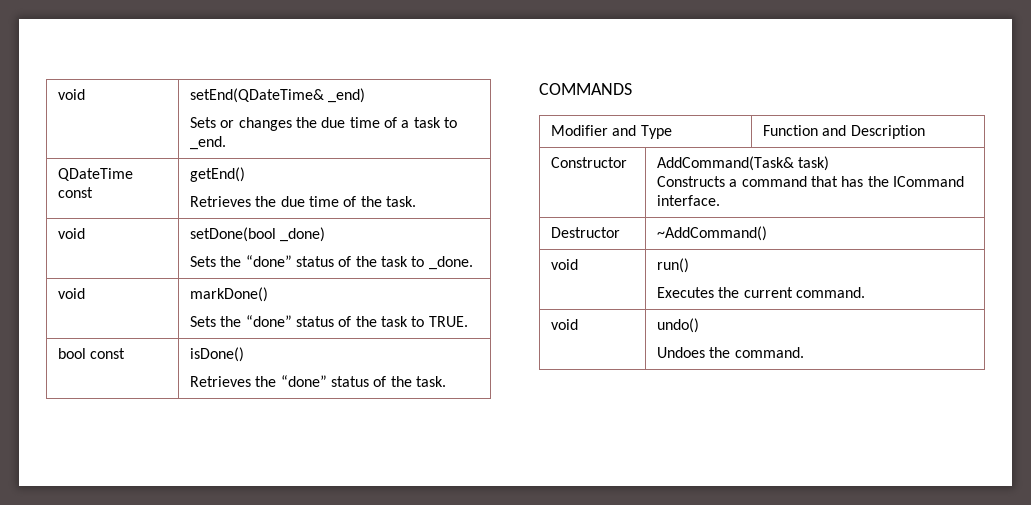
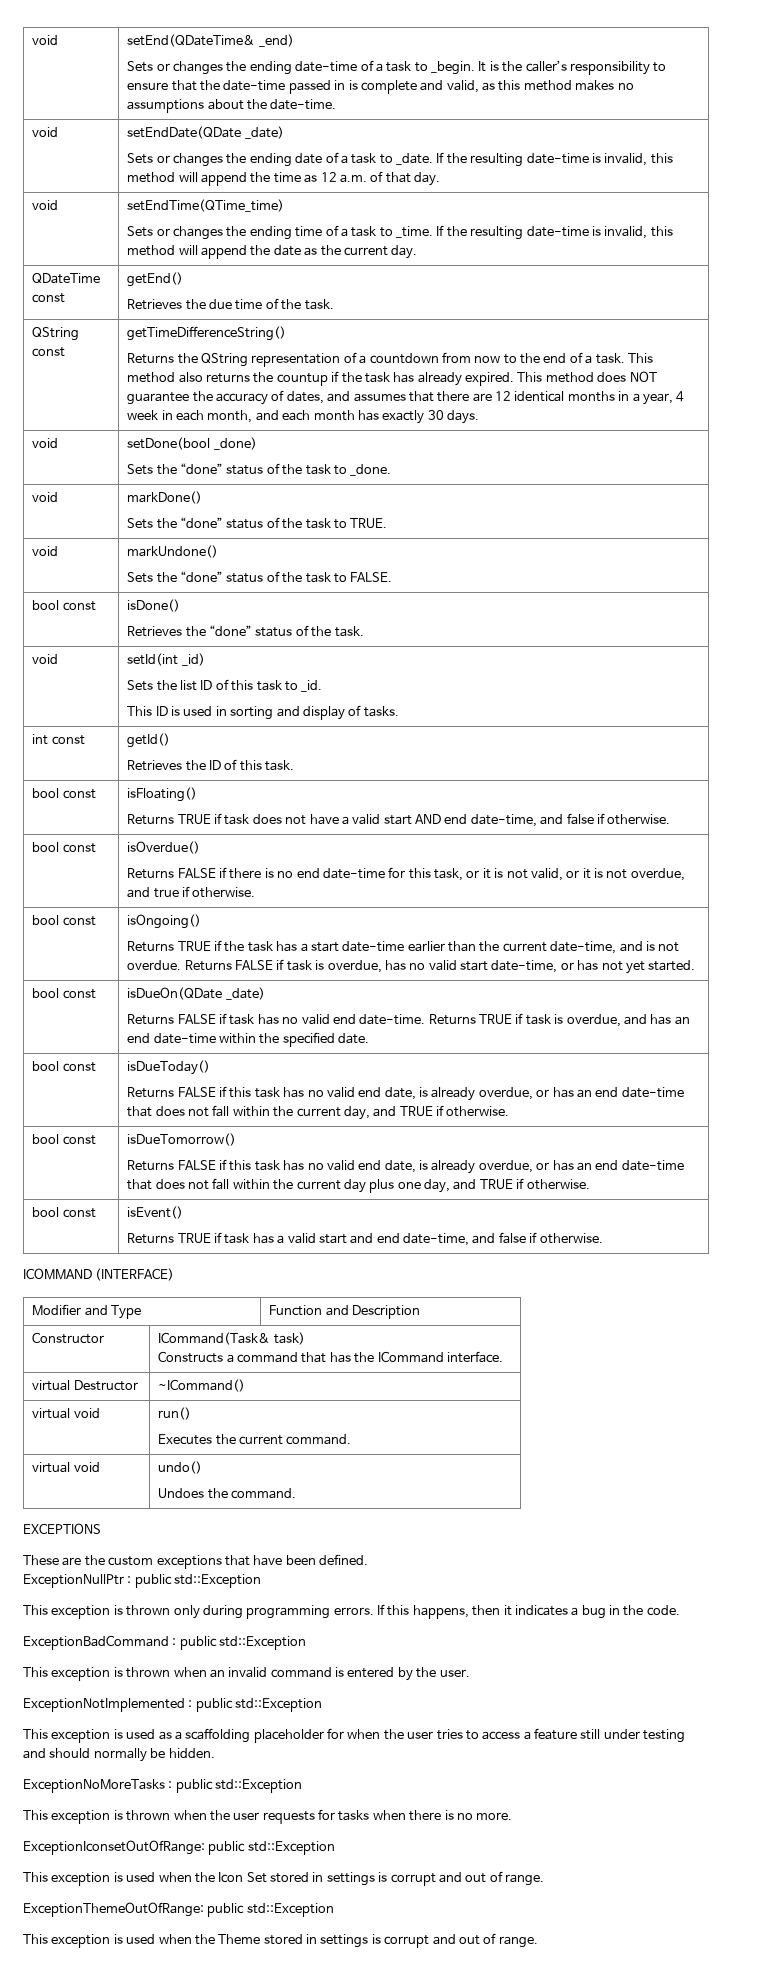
  void | setEnd(QDateTime& _end)
- Sets or changes the due time of a task to _end.
+ Sets or changes the ending date-time of a task to _begin. It is the caller’s responsibility to ensure that the date-time passed in is complete and valid, as this method makes no assumptions about the date-time.
+ void | setEndDate(QDate _date)
+ Sets or changes the ending date of a task to _date. If the resulting date-time is invalid, this method will append the time as 12 a.m. of that day.
+ void | setEndTime(QTime_time)
+ Sets or changes the ending time of a task to _time. If the resulting date-time is invalid, this method will append the date as the current day.
+ QString const | getTimeDifferenceString()
+ Returns the QString representation of a countdown from now to the end of a task. This method also returns the countup if the task has already expired. This method does NOT guarantee the accuracy of dates, and assumes that there are 12 identical months in a year, 4 week in each month, and each month has exactly 30 days.
+ void | markUndone()
+ Sets the “done” status of the task to FALSE.
- COMMANDS
+ void | setId(int _id)
+ Sets the list ID of this task to _id.
+ This ID is used in sorting and display of tasks.
+ int const | getId()
+ Retrieves the ID of this task.
+ bool const | isFloating()
+ Returns TRUE if task does not have a valid start AND end date-time, and false if otherwise.
+ bool const | isOverdue()
+ Returns FALSE if there is no end date-time for this task, or it is not valid, or it is not overdue, and true if otherwise.
+ bool const | isOngoing()
+ Returns TRUE if the task has a start date-time earlier than the current date-time, and is not overdue. Returns FALSE if task is overdue, has no valid start date-time, or has not yet started.
+ bool const | isDueOn(QDate _date)
+ Returns FALSE if task has no valid end date-time. Returns TRUE if task is overdue, and has an end date-time within the specified date.
+ bool const | isDueToday()
+ Returns FALSE if this task has no valid end date, is already overdue, or has an end date-time that does not fall within the current day, and TRUE if otherwise.
+ bool const | isDueTomorrow()
+ Returns FALSE if this task has no valid end date, is already overdue, or has an end date-time that does not fall within the current day plus one day, and TRUE if otherwise.
+ bool const | isEvent()
+ Returns TRUE if task has a valid start and end date-time, and false if otherwise.
+ ICOMMAND (INTERFACE)
- Constructor | AddCommand(Task& task)
+ Constructor | ICommand(Task& task)
- Destructor | ~AddCommand()
- void | run()
+ virtual Destructor | ~ICommand()
+ virtual void | run()
- void | undo()
+ virtual void | undo()
+ EXCEPTIONS
+ These are the custom exceptions that have been defined.
+ ExceptionNullPtr : public std::Exception
+ This exception is thrown only during programming errors. If this happens, then it indicates a bug in the code.
+ ExceptionBadCommand : public std::Exception
+ This exception is thrown when an invalid command is entered by the user.
+ ExceptionNotImplemented : public std::Exception
+ This exception is used as a scaffolding placeholder for when the user tries to access a feature still under testing and should normally be hidden.
+ ExceptionNoMoreTasks : public std::Exception
+ This exception is thrown when the user requests for tasks when there is no more.
+ ExceptionIconsetOutOfRange: public std::Exception
+ This exception is used when the Icon Set stored in settings is corrupt and out of range.
+ ExceptionThemeOutOfRange: public std::Exception
+ This exception is used when the Theme stored in settings is corrupt and out of range.

